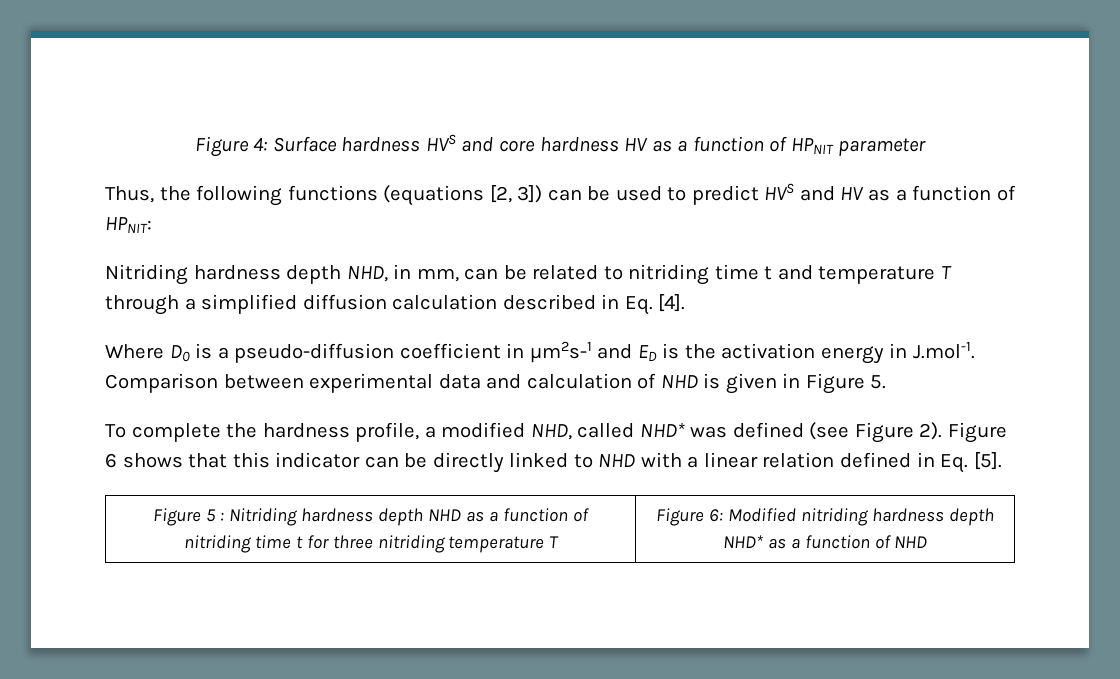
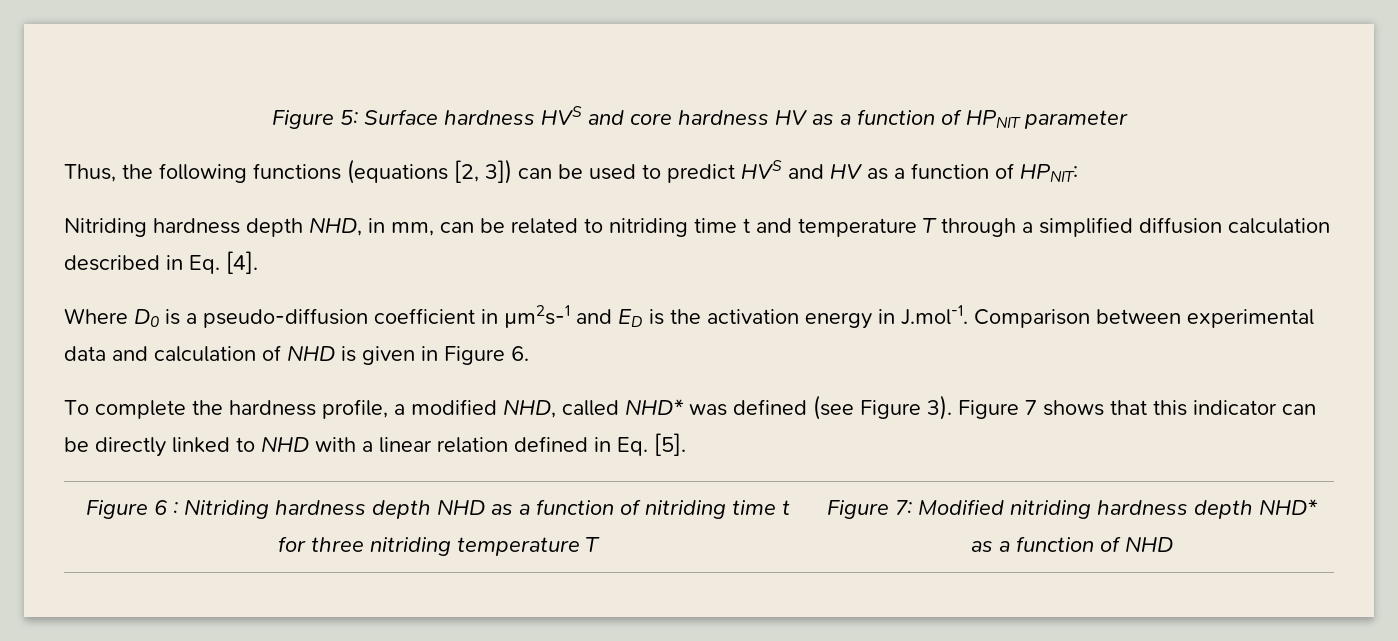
- Figure 4: Surface hardness HVS and core hardness HV as a function of HPNIT parameter
+ Figure 5: Surface hardness HVS and core hardness HV as a function of HPNIT parameter
- Where D0 is a pseudo-diffusion coefficient in µm2s-1 and ED is the activation energy in J.mol-1. Comparison between experimental data and calculation of NHD is given in Figure 5.
+ Where D0 is a pseudo-diffusion coefficient in µm2s-1 and ED is the activation energy in J.mol-1. Comparison between experimental data and calculation of NHD is given in Figure 6.
- To complete the hardness profile, a modified NHD, called NHD* was defined (see Figure 2). Figure 6 shows that this indicator can be directly linked to NHD with a linear relation defined in Eq. [5].
+ To complete the hardness profile, a modified NHD, called NHD* was defined (see Figure 3). Figure 7 shows that this indicator can be directly linked to NHD with a linear relation defined in Eq. [5].
- Figure 5 : Nitriding hardness depth NHD as a function of nitriding time t for three nitriding temperature T | Figure 6: Modified nitriding hardness depth NHD* as a function of NHD
+ Figure 6 : Nitriding hardness depth NHD as a function of nitriding time t for three nitriding temperature T | Figure 7: Modified nitriding hardness depth NHD* as a function of NHD

